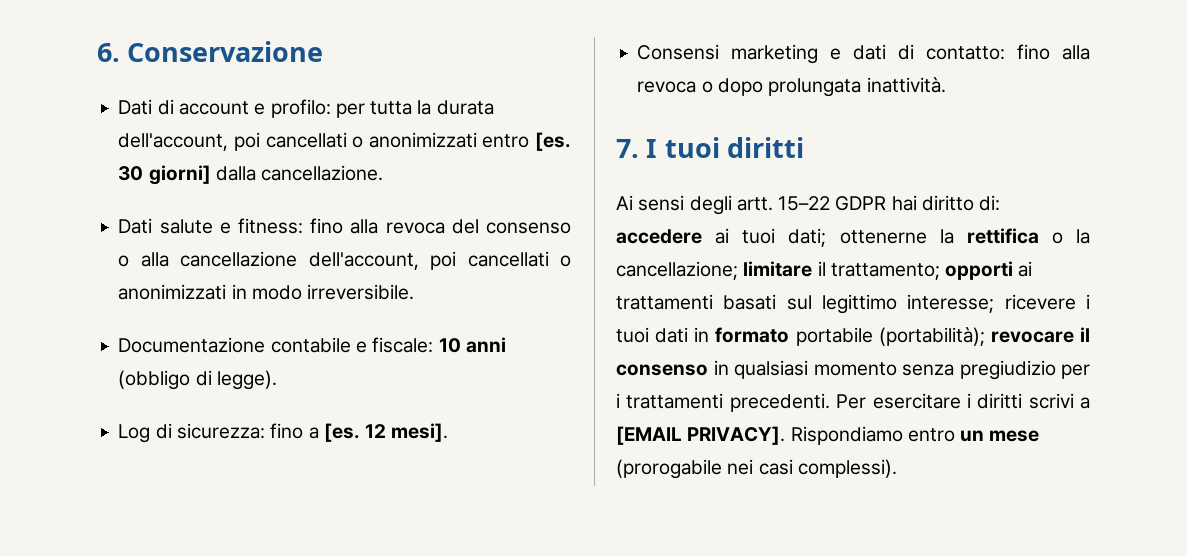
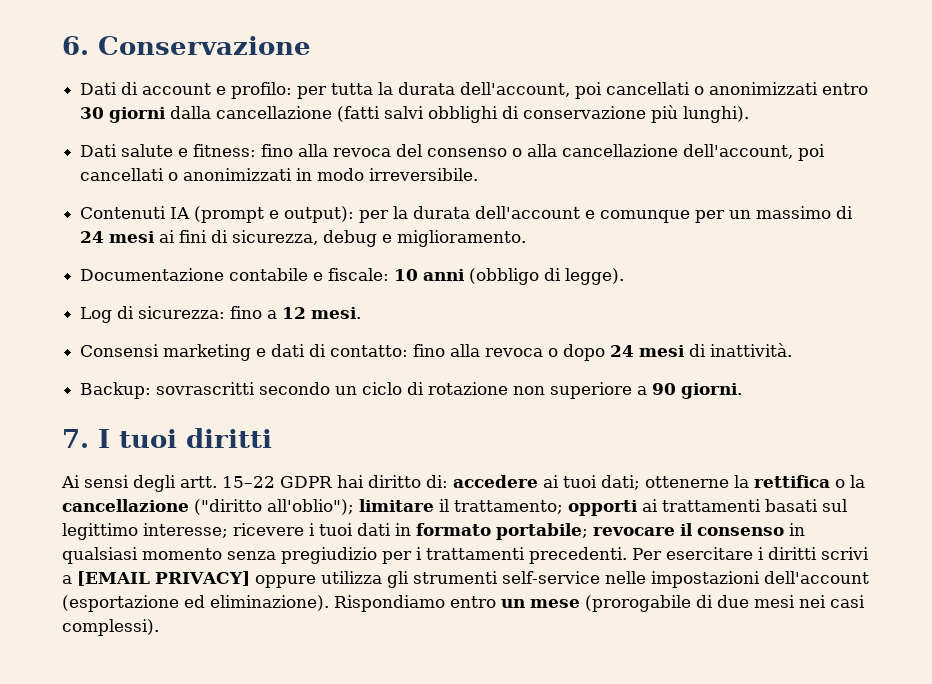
- Dati di account e profilo: per tutta la durata dell'account, poi cancellati o anonimizzati entro [es. 30 giorni] dalla cancellazione.
+ Dati di account e profilo: per tutta la durata dell'account, poi cancellati o anonimizzati entro 30 giorni dalla cancellazione (fatti salvi obblighi di conservazione più lunghi).
+ Contenuti IA (prompt e output): per la durata dell'account e comunque per un massimo di 24 mesi ai fini di sicurezza, debug e miglioramento.
- Log di sicurezza: fino a [es. 12 mesi].
+ Log di sicurezza: fino a 12 mesi.
- Consensi marketing e dati di contatto: fino alla revoca o dopo prolungata inattività.
+ Consensi marketing e dati di contatto: fino alla revoca o dopo 24 mesi di inattività.
+ Backup: sovrascritti secondo un ciclo di rotazione non superiore a 90 giorni.
- 15–22 GDPR hai diritto di: accedere ai tuoi dati; ottenerne la rettifica o la cancellazione; limitare il trattamento; opporti ai trattamenti basati sul legittimo interesse; ricevere i tuoi dati in formato portabile (portabilità); revocare il consenso in qualsiasi momento senza pregiudizio per i trattamenti precedenti.
+ 15–22 GDPR hai diritto di: accedere ai tuoi dati; ottenerne la rettifica o la cancellazione ("diritto all'oblio"); limitare il trattamento; opporti ai trattamenti basati sul legittimo interesse; ricevere i tuoi dati in formato portabile; revocare il consenso in qualsiasi momento senza pregiudizio per i trattamenti precedenti.
- Per esercitare i diritti scrivi a [EMAIL PRIVACY].
+ Per esercitare i diritti scrivi a [EMAIL PRIVACY] oppure utilizza gli strumenti self-service nelle impostazioni dell'account (esportazione ed eliminazione).
- Rispondiamo entro un mese (prorogabile nei casi complessi).
+ Rispondiamo entro un mese (prorogabile di due mesi nei casi complessi).

